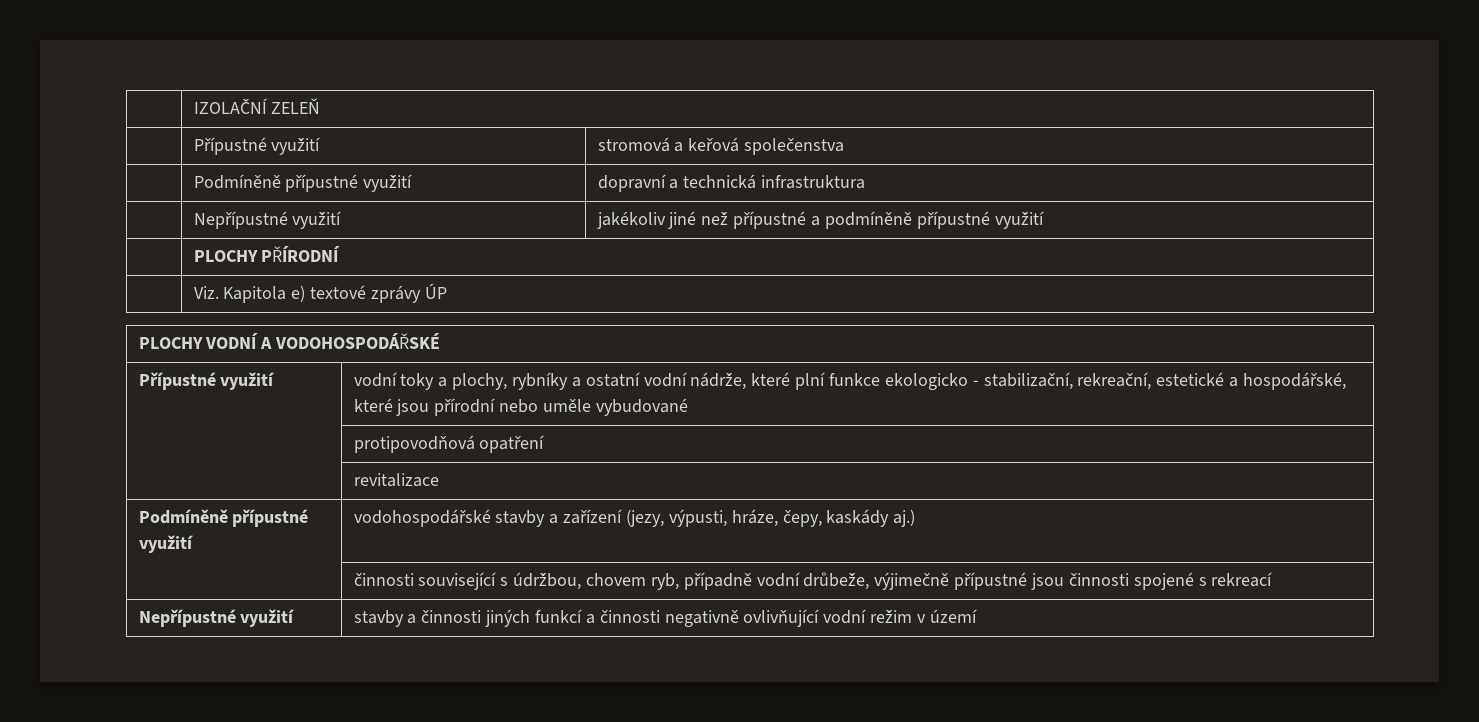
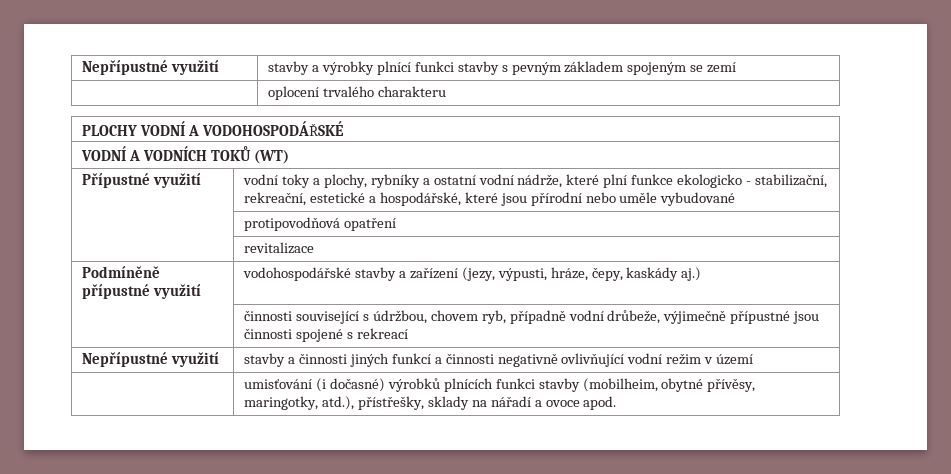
- | IZOLAČNÍ ZELEŇ
- | Přípustné využití | stromová a keřová společenstva
- | Podmíněně přípustné využití | dopravní a technická infrastruktura
- | Nepřípustné využití | jakékoliv jiné než přípustné a podmíněně přípustné využití
- | PLOCHY PŘÍRODNÍ
- | Viz. Kapitola e) textové zprávy ÚP
+ Nepřípustné využití | stavby a výrobky plnící funkci stavby s pevným základem spojeným se zemí
+ | oplocení trvalého charakteru
+ VODNÍ A VODNÍCH TOKŮ (WT)
+ | umisťování (i dočasné) výrobků plnících funkci stavby (mobilheim, obytné přívěsy, maringotky, atd.), přístřešky, sklady na nářadí a ovoce apod.

